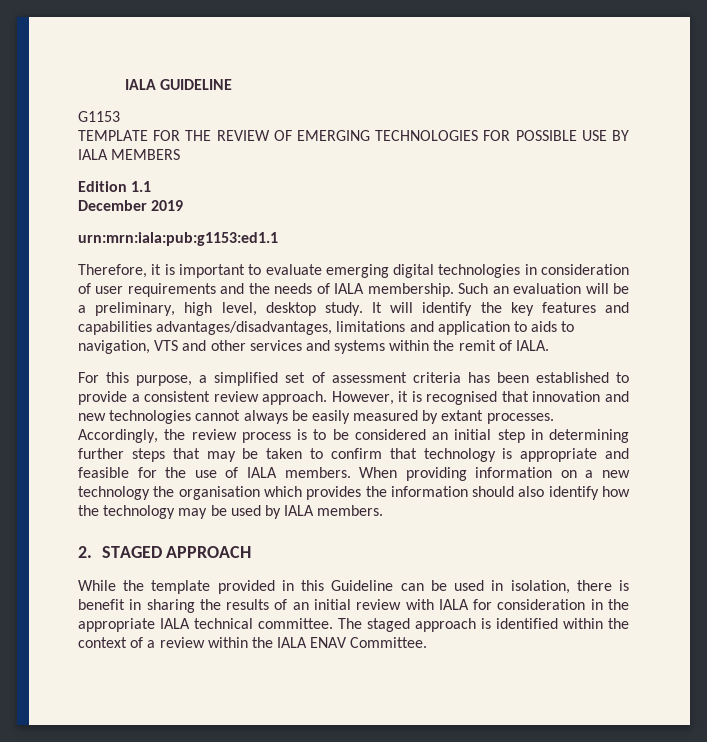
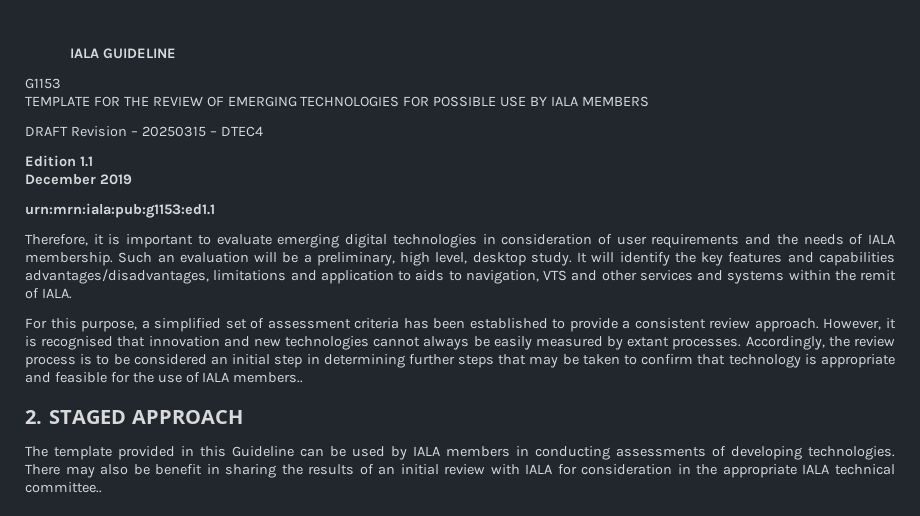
+ DRAFT Revision – 20250315 – DTEC4
- Accordingly, the review process is to be considered an initial step in determining further steps that may be taken to confirm that technology is appropriate and feasible for the use of IALA members. When providing information on a new technology the organisation which provides the information should also identify how the technology may be used by IALA members.
+ Accordingly, the review process is to be considered an initial step in determining further steps that may be taken to confirm that technology is appropriate and feasible for the use of IALA members..
- While the template provided in this Guideline can be used in isolation, there is benefit in sharing the results of an initial review with IALA for consideration in the appropriate IALA technical committee. The staged approach is identified within the context of a review within the IALA ENAV Committee.
+ The template provided in this Guideline can be used by IALA members in conducting assessments of developing technologies. There may also be benefit in sharing the results of an initial review with IALA for consideration in the appropriate IALA technical committee..

